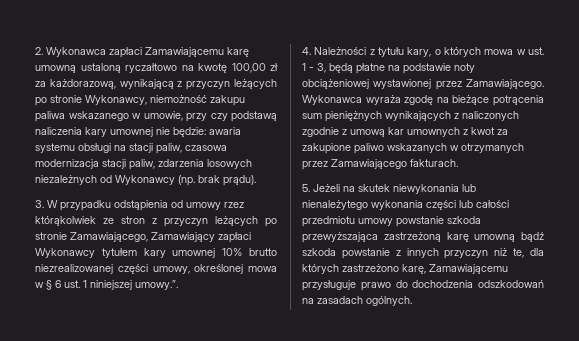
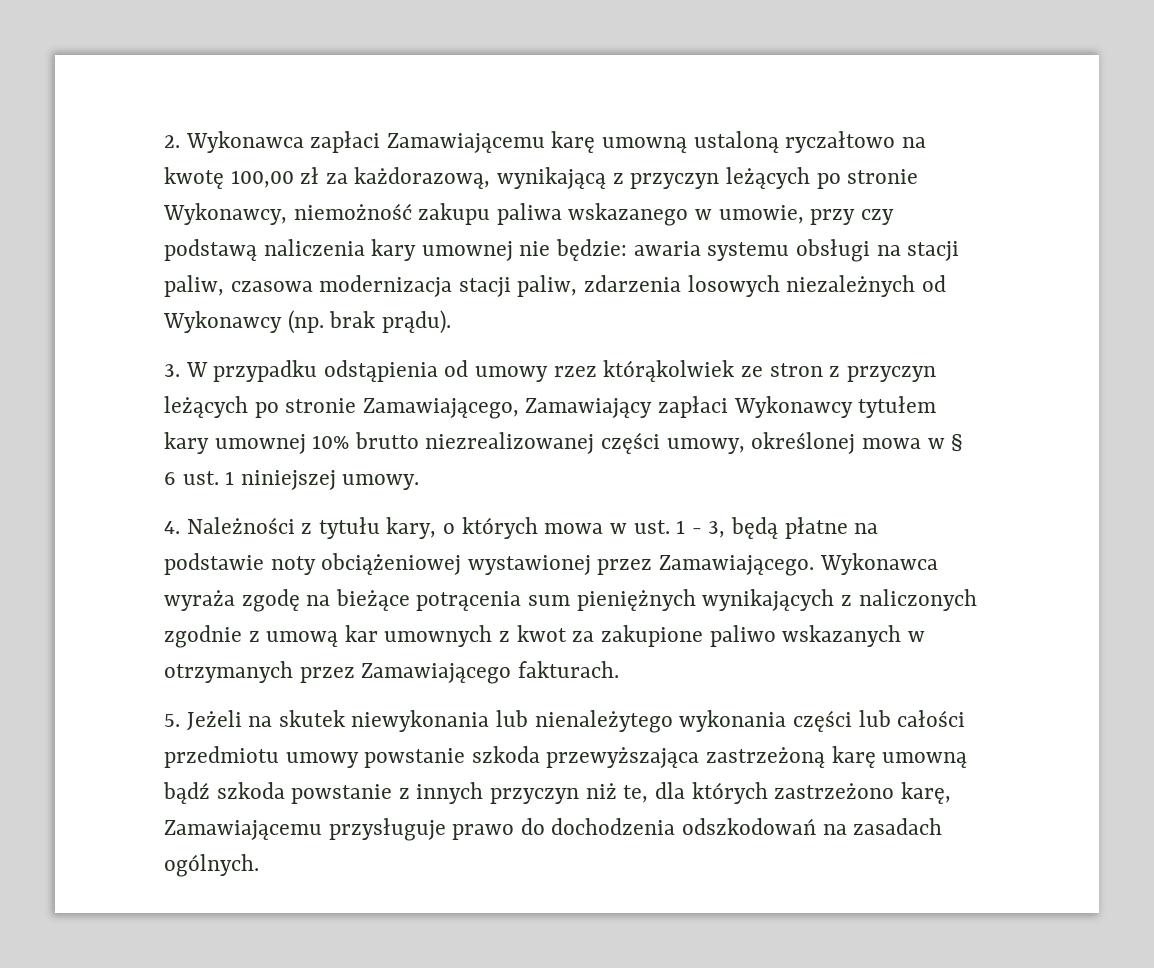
- 3. W przypadku odstąpienia od umowy rzez którąkolwiek ze stron z przyczyn leżących po stronie Zamawiającego, Zamawiający zapłaci Wykonawcy tytułem kary umownej 10% brutto niezrealizowanej części umowy, określonej mowa w § 6 ust. 1 niniejszej umowy.”.
+ 3. W przypadku odstąpienia od umowy rzez którąkolwiek ze stron z przyczyn leżących po stronie Zamawiającego, Zamawiający zapłaci Wykonawcy tytułem kary umownej 10% brutto niezrealizowanej części umowy, określonej mowa w § 6 ust. 1 niniejszej umowy.

